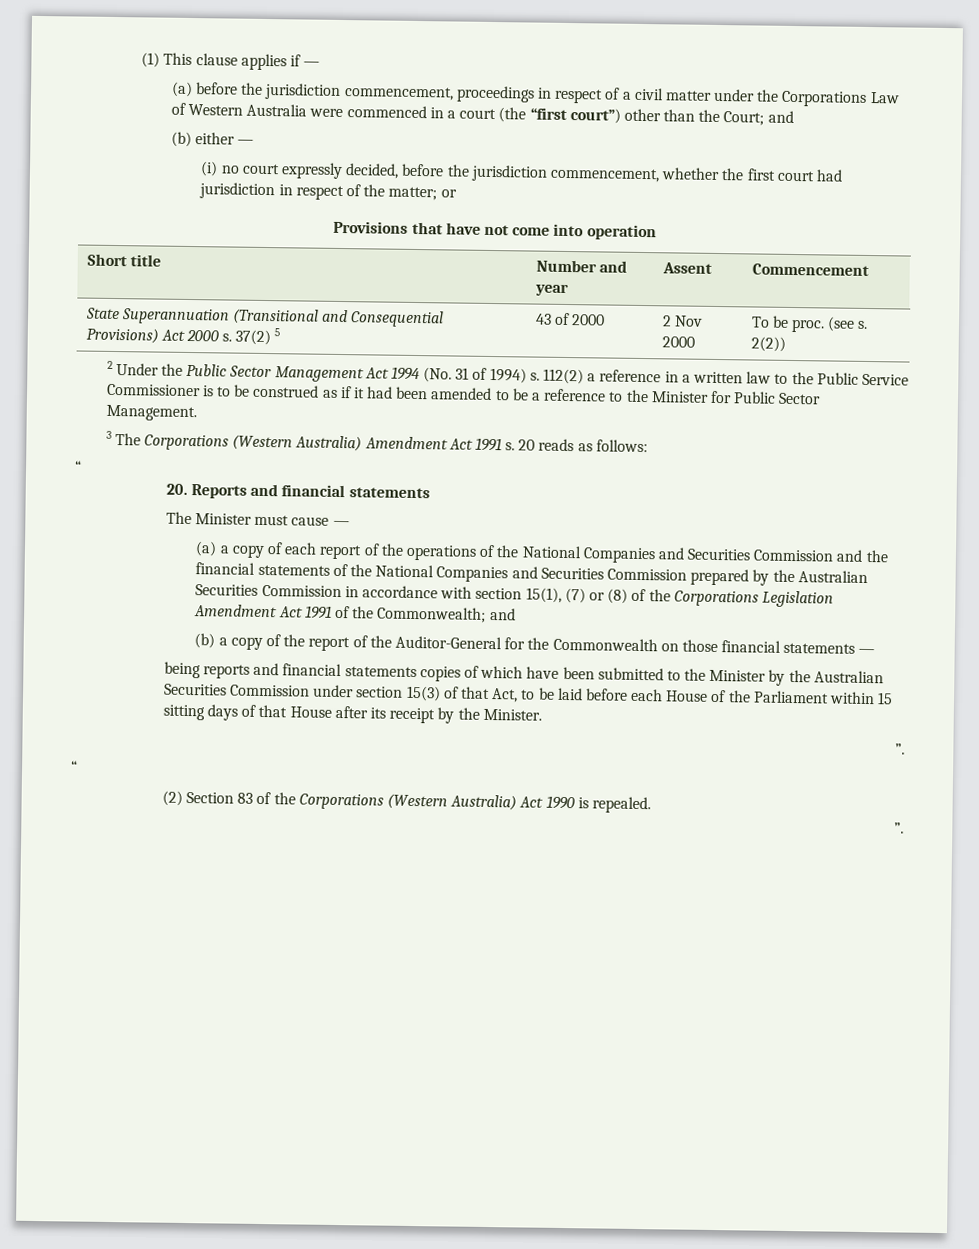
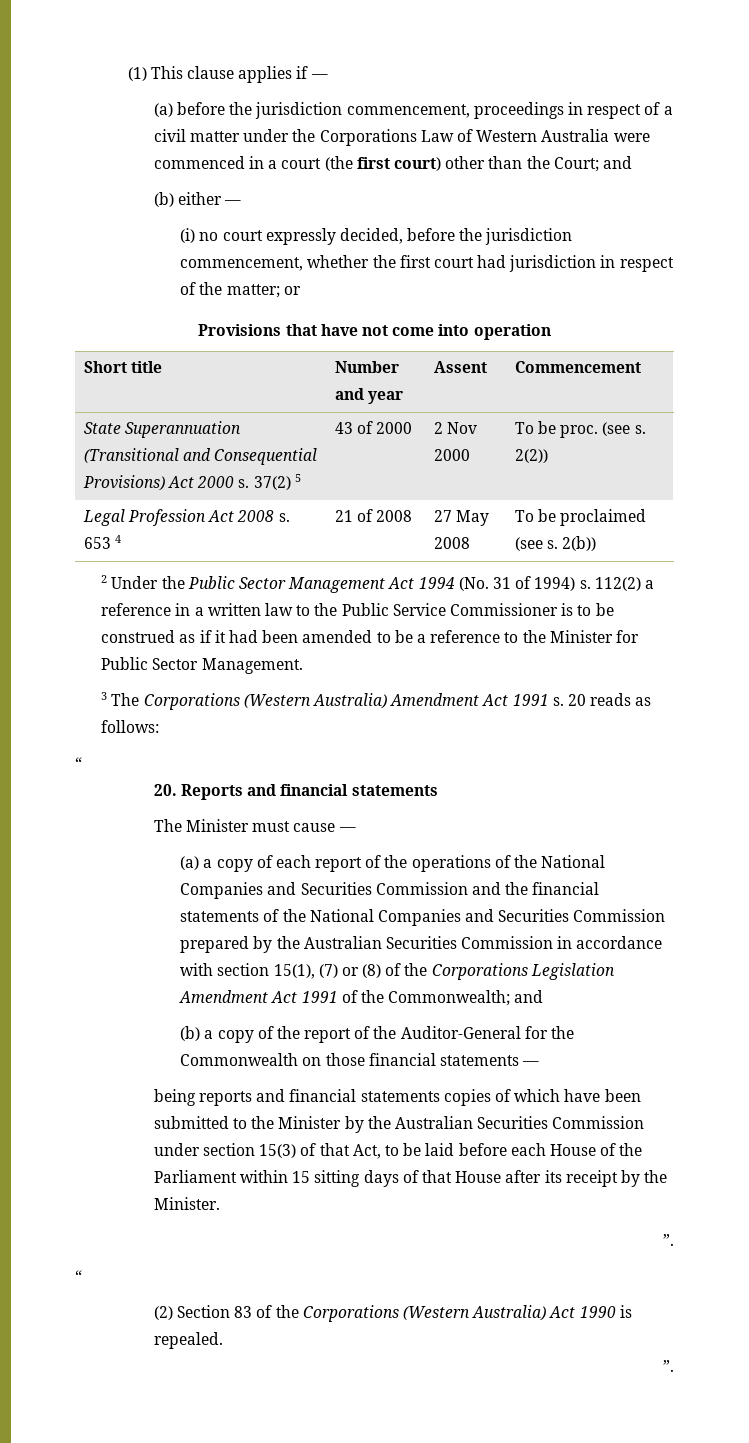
- (a) before the jurisdiction commencement, proceedings in respect of a civil matter under the Corporations Law of Western Australia were commenced in a court (the “first court”) other than the Court; and
+ (a) before the jurisdiction commencement, proceedings in respect of a civil matter under the Corporations Law of Western Australia were commenced in a court (the first court) other than the Court; and
+ Legal Profession Act 2008 s. 653 4 | 21 of 2008 | 27 May 2008 | To be proclaimed (see s. 2(b))

